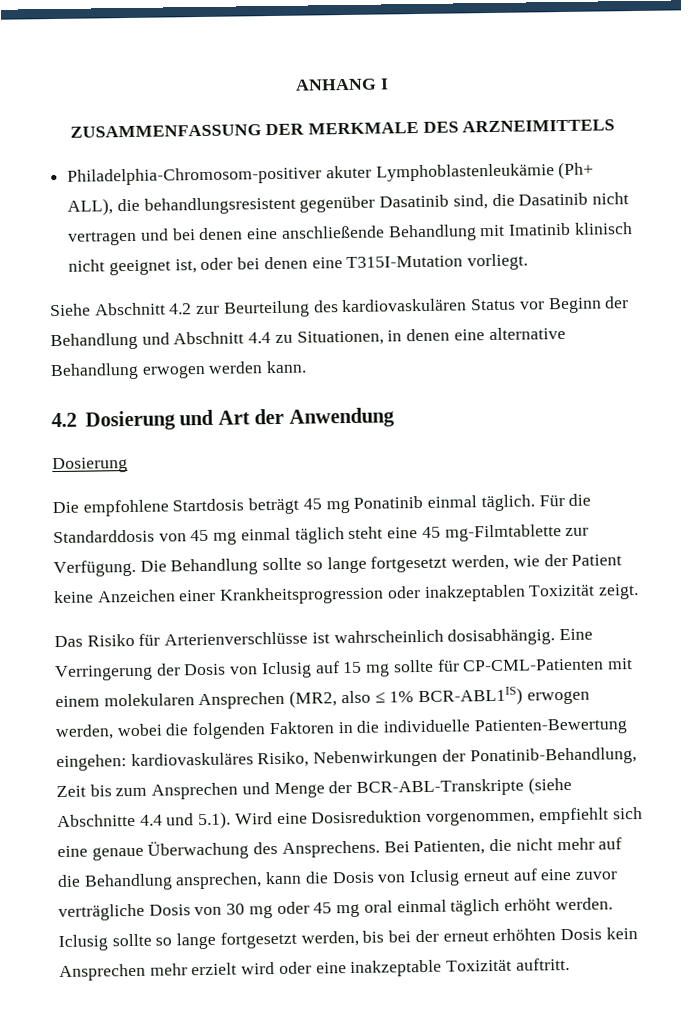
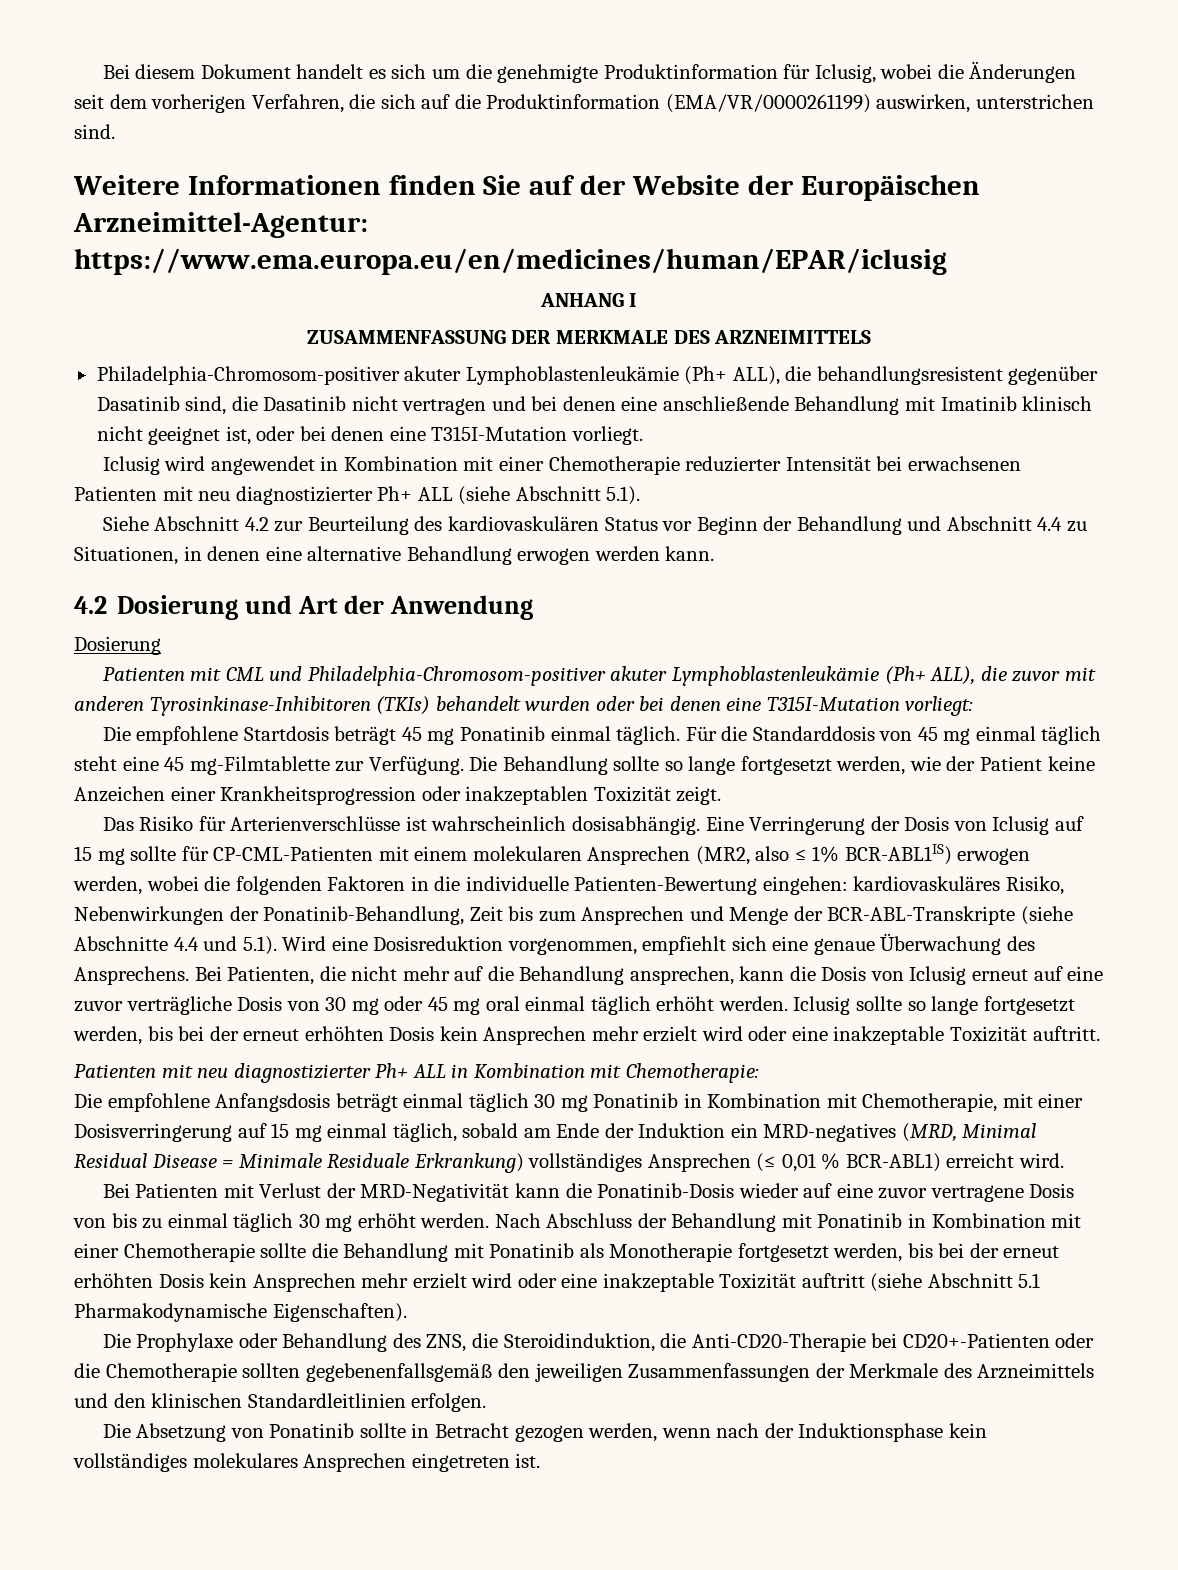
+ Bei diesem Dokument handelt es sich um die genehmigte Produktinformation für Iclusig, wobei die Änderungen seit dem vorherigen Verfahren, die sich auf die Produktinformation (EMA/VR/0000261199) auswirken, unterstrichen sind.
+ Weitere Informationen finden Sie auf der Website der Europäischen Arzneimittel-Agentur: https://www.ema.europa.eu/en/medicines/human/EPAR/iclusig
+ Iclusig wird angewendet in Kombination mit einer Chemotherapie reduzierter Intensität bei erwachsenen Patienten mit neu diagnostizierter Ph+ ALL (siehe Abschnitt 5.1).
+ Patienten mit CML und Philadelphia-Chromosom-positiver akuter Lymphoblastenleukämie (Ph+ ALL), die zuvor mit anderen Tyrosinkinase-Inhibitoren (TKIs) behandelt wurden oder bei denen eine T315I-Mutation vorliegt:
+ Patienten mit neu diagnostizierter Ph+ ALL in Kombination mit Chemotherapie:
+ Die empfohlene Anfangsdosis beträgt einmal täglich 30 mg Ponatinib in Kombination mit Chemotherapie, mit einer Dosisverringerung auf 15 mg einmal täglich, sobald am Ende der Induktion ein MRD-negatives (MRD, Minimal Residual Disease = Minimale Residuale Erkrankung) vollständiges Ansprechen (≤ 0,01 % BCR-ABL1) erreicht wird.
+ Bei Patienten mit Verlust der MRD-Negativität kann die Ponatinib-Dosis wieder auf eine zuvor vertragene Dosis von bis zu einmal täglich 30 mg erhöht werden. Nach Abschluss der Behandlung mit Ponatinib in Kombination mit einer Chemotherapie sollte die Behandlung mit Ponatinib als Monotherapie fortgesetzt werden, bis bei der erneut erhöhten Dosis kein Ansprechen mehr erzielt wird oder eine inakzeptable Toxizität auftritt (siehe Abschnitt 5.1 Pharmakodynamische Eigenschaften).
+ Die Prophylaxe oder Behandlung des ZNS, die Steroidinduktion, die Anti-CD20-Therapie bei CD20+-Patienten oder die Chemotherapie sollten gegebenenfallsgemäß den jeweiligen Zusammenfassungen der Merkmale des Arzneimittels und den klinischen Standardleitlinien erfolgen.
+ Die Absetzung von Ponatinib sollte in Betracht gezogen werden, wenn nach der Induktionsphase kein vollständiges molekulares Ansprechen eingetreten ist.

